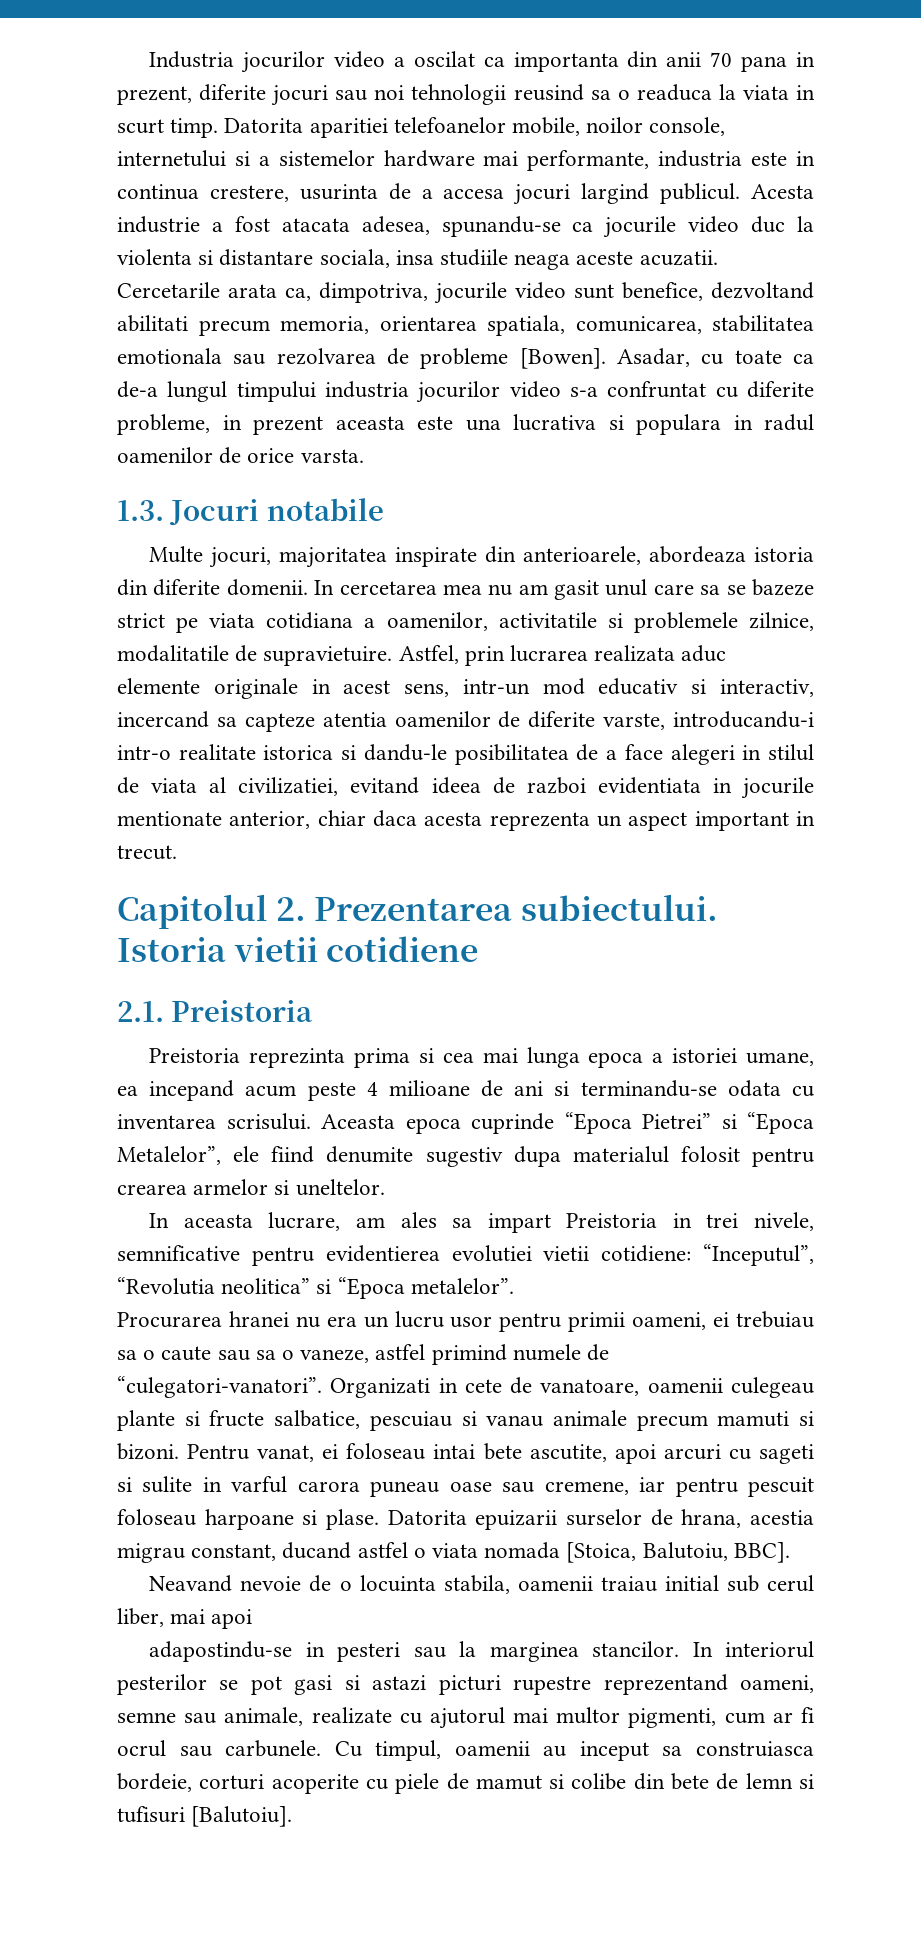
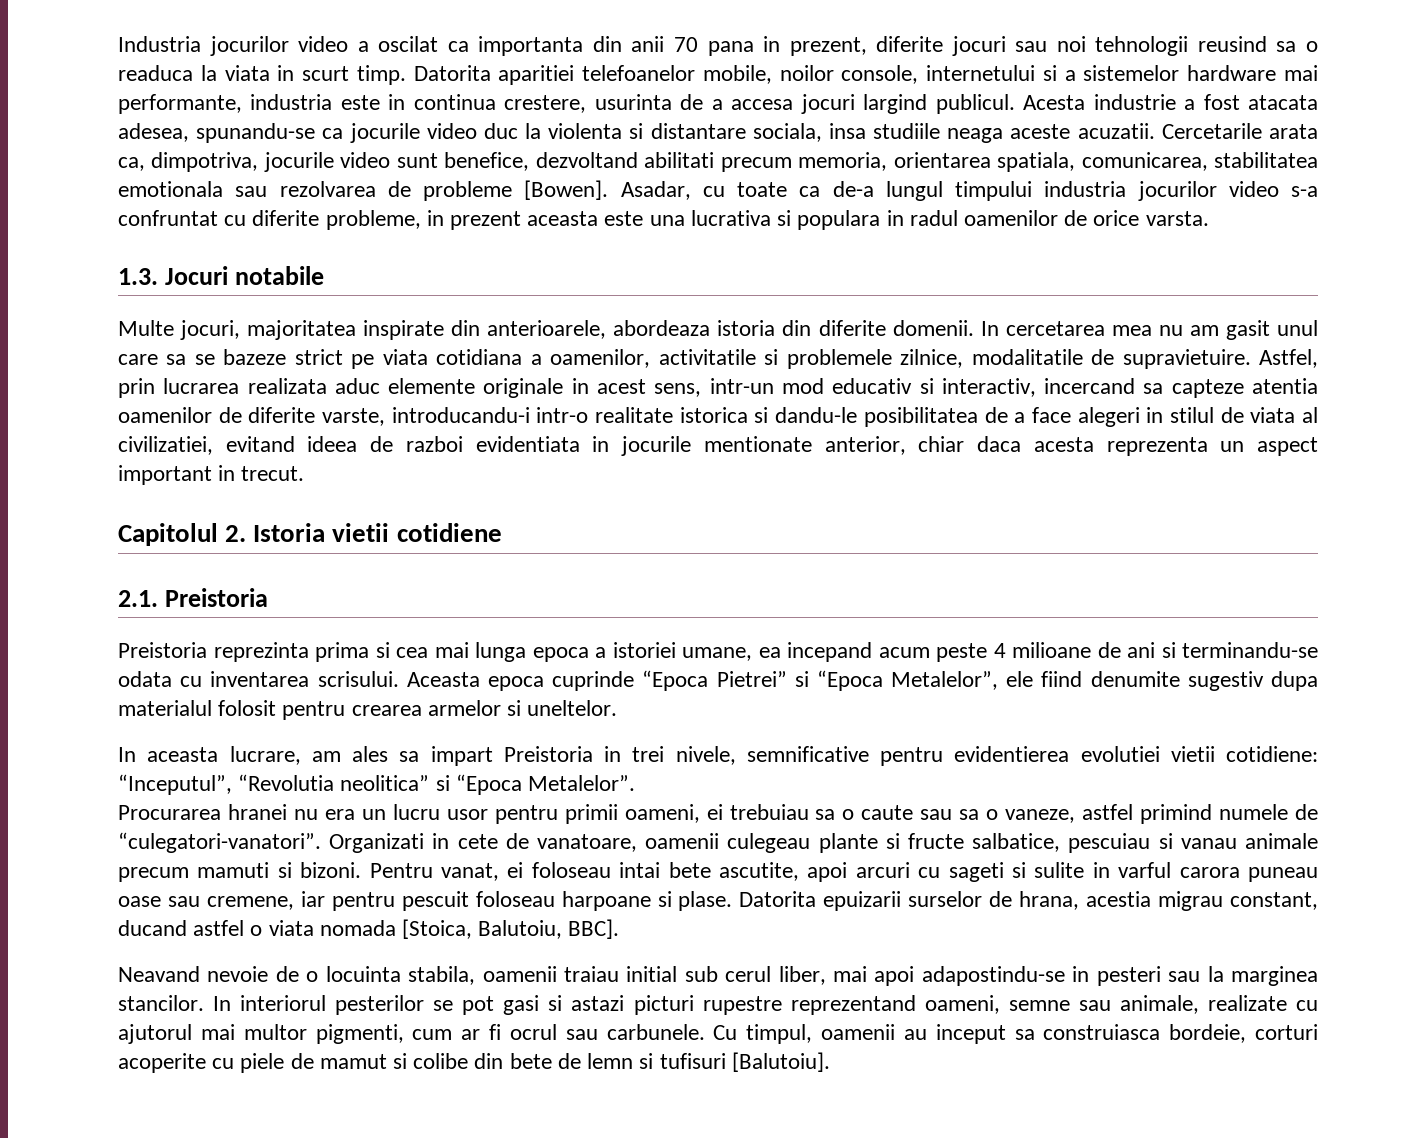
- Capitolul 2. Prezentarea subiectului. Istoria vietii cotidiene
+ Capitolul 2. Istoria vietii cotidiene
- In aceasta lucrare, am ales sa impart Preistoria in trei nivele, semnificative pentru evidentierea evolutiei vietii cotidiene: “Inceputul”, “Revolutia neolitica” si “Epoca metalelor”.
+ In aceasta lucrare, am ales sa impart Preistoria in trei nivele, semnificative pentru evidentierea evolutiei vietii cotidiene: “Inceputul”, “Revolutia neolitica” si “Epoca Metalelor”.
- Neavand nevoie de o locuinta stabila, oamenii traiau initial sub cerul liber, mai apoi
- adapostindu-se in pesteri sau la marginea stancilor.
+ Neavand nevoie de o locuinta stabila, oamenii traiau initial sub cerul liber, mai apoi adapostindu-se in pesteri sau la marginea stancilor.

